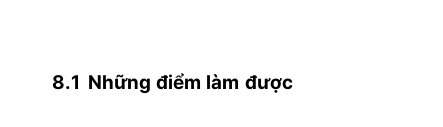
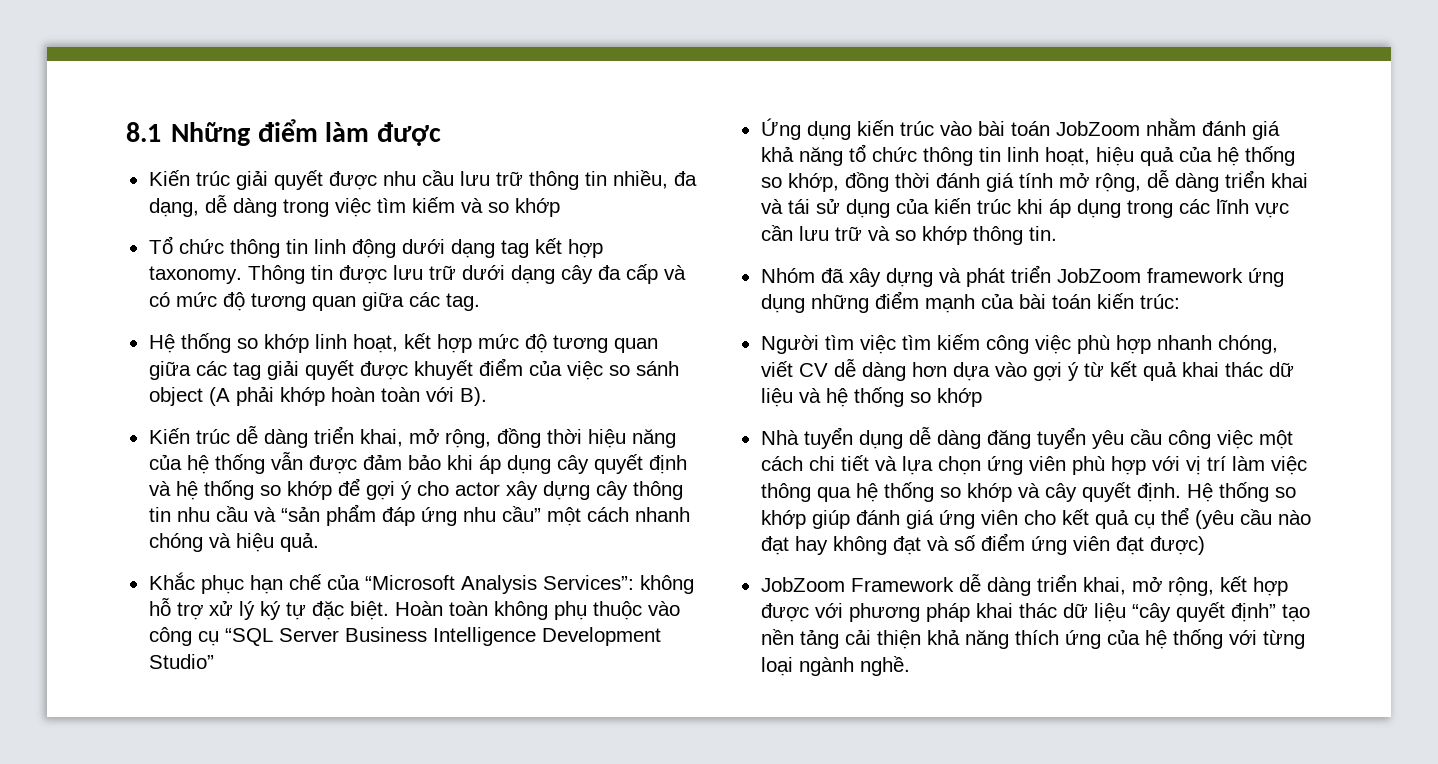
+ Kiến trúc giải quyết được nhu cầu lưu trữ thông tin nhiều, đa dạng, dễ dàng trong việc tìm kiếm và so khớp
+ Tổ chức thông tin linh động dưới dạng tag kết hợp taxonomy. Thông tin được lưu trữ dưới dạng cây đa cấp và có mức độ tương quan giữa các tag.
+ Hệ thống so khớp linh hoạt, kết hợp mức độ tương quan giữa các tag giải quyết được khuyết điểm của việc so sánh object (A phải khớp hoàn toàn với B).
+ Kiến trúc dễ dàng triển khai, mở rộng, đồng thời hiệu năng của hệ thống vẫn được đảm bảo khi áp dụng cây quyết định và hệ thống so khớp để gợi ý cho actor xây dựng cây thông tin nhu cầu và “sản phẩm đáp ứng nhu cầu” một cách nhanh chóng và hiệu quả.
+ Khắc phục hạn chế của “Microsoft Analysis Services”: không hỗ trợ xử lý ký tự đặc biệt. Hoàn toàn không phụ thuộc vào công cụ “SQL Server Business Intelligence Development Studio”
+ Ứng dụng kiến trúc vào bài toán JobZoom nhằm đánh giá khả năng tổ chức thông tin linh hoạt, hiệu quả của hệ thống so khớp, đồng thời đánh giá tính mở rộng, dễ dàng triển khai và tái sử dụng của kiến trúc khi áp dụng trong các lĩnh vực cần lưu trữ và so khớp thông tin.
+ Nhóm đã xây dựng và phát triển JobZoom framework ứng dụng những điểm mạnh của bài toán kiến trúc:
+ Người tìm việc tìm kiếm công việc phù hợp nhanh chóng, viết CV dễ dàng hơn dựa vào gợi ý từ kết quả khai thác dữ liệu và hệ thống so khớp
+ Nhà tuyển dụng dễ dàng đăng tuyển yêu cầu công việc một cách chi tiết và lựa chọn ứng viên phù hợp với vị trí làm việc thông qua hệ thống so khớp và cây quyết định. Hệ thống so khớp giúp đánh giá ứng viên cho kết quả cụ thể (yêu cầu nào đạt hay không đạt và số điểm ứng viên đạt được)
+ JobZoom Framework dễ dàng triển khai, mở rộng, kết hợp được với phương pháp khai thác dữ liệu “cây quyết định” tạo nền tảng cải thiện khả năng thích ứng của hệ thống với từng loại ngành nghề.

